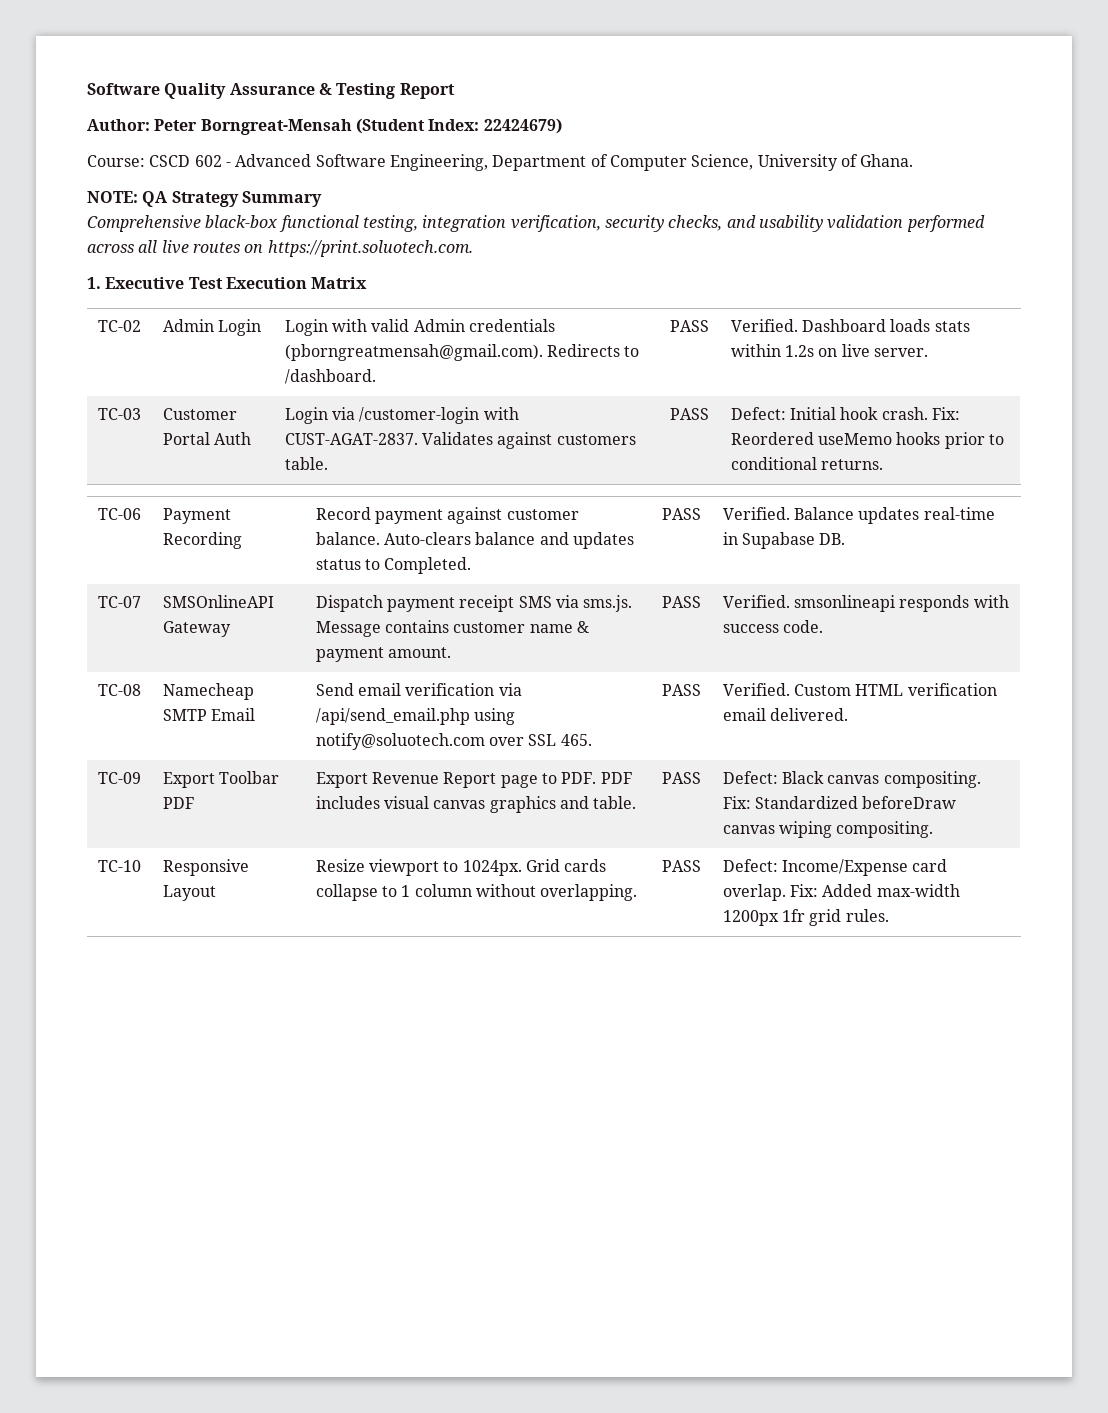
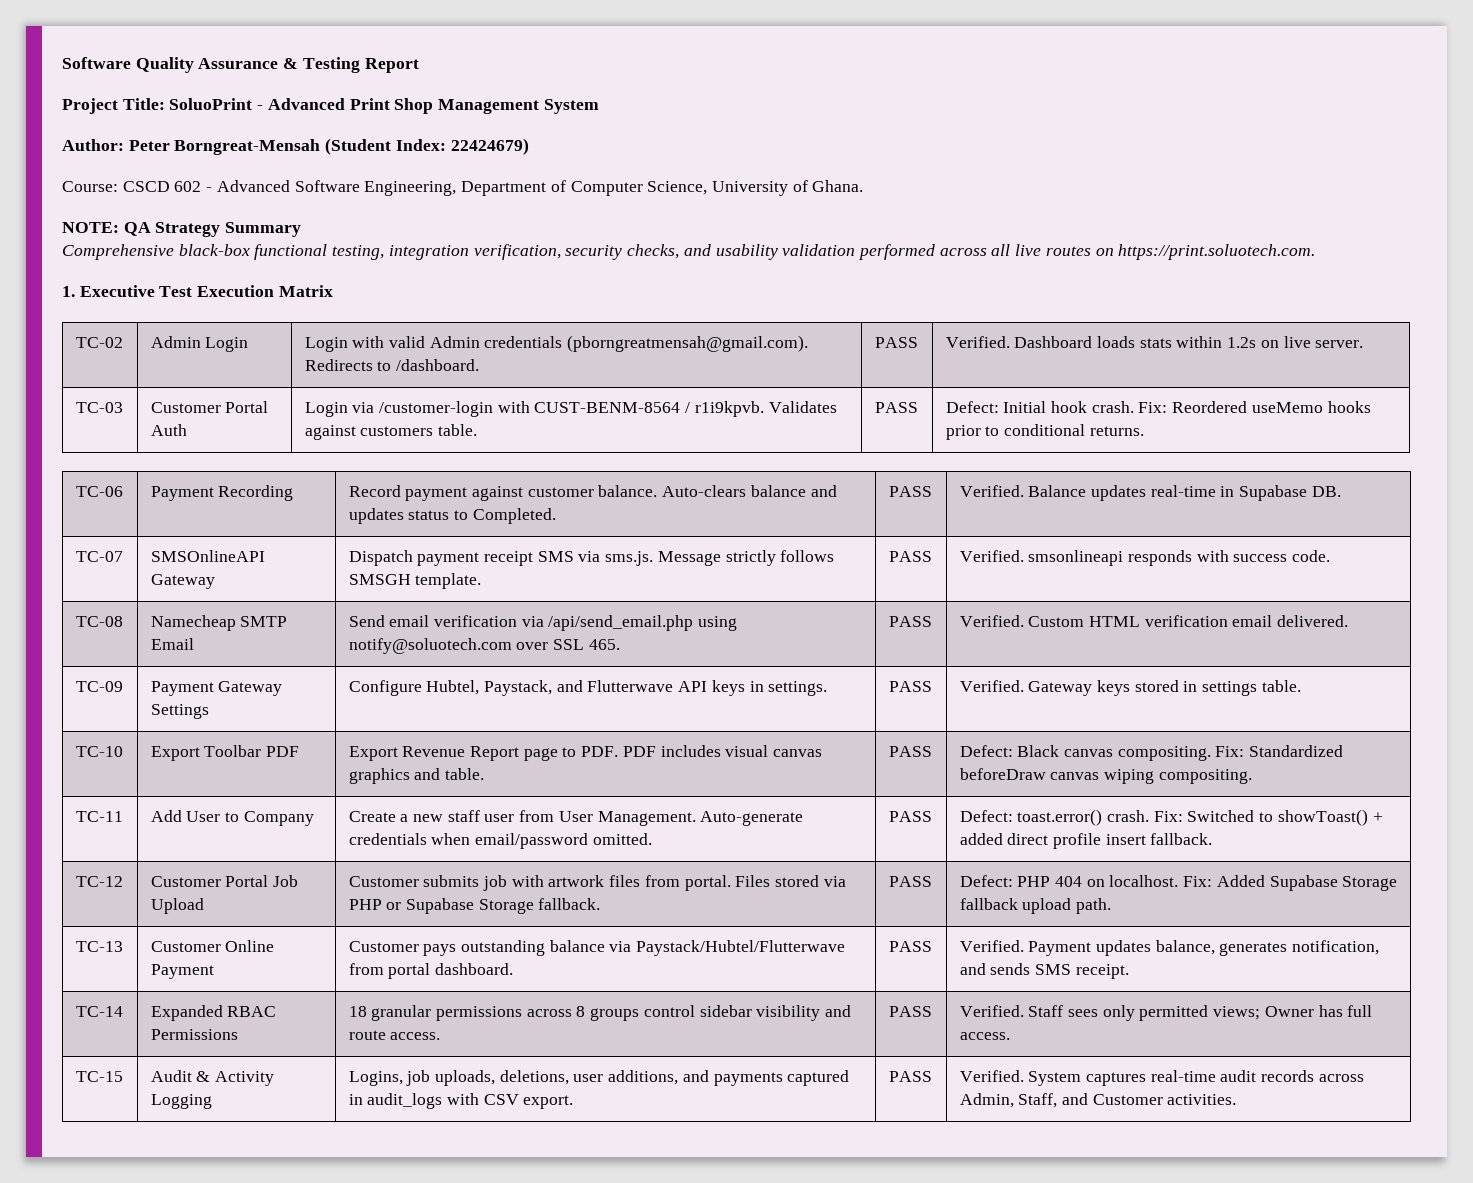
+ Project Title: SoluoPrint - Advanced Print Shop Management System
- TC-03 | Customer Portal Auth | Login via /customer-login with CUST-AGAT-2837. Validates against customers table. | PASS | Defect: Initial hook crash. Fix: Reordered useMemo hooks prior to conditional returns.
+ TC-03 | Customer Portal Auth | Login via /customer-login with CUST-BENM-8564 / r1i9kpvb. Validates against customers table. | PASS | Defect: Initial hook crash. Fix: Reordered useMemo hooks prior to conditional returns.
- TC-07 | SMSOnlineAPI Gateway | Dispatch payment receipt SMS via sms.js. Message contains customer name & payment amount. | PASS | Verified. smsonlineapi responds with success code.
+ TC-07 | SMSOnlineAPI Gateway | Dispatch payment receipt SMS via sms.js. Message strictly follows SMSGH template. | PASS | Verified. smsonlineapi responds with success code.
- TC-09 | Export Toolbar PDF | Export Revenue Report page to PDF. PDF includes visual canvas graphics and table. | PASS | Defect: Black canvas compositing. Fix: Standardized beforeDraw canvas wiping compositing.
+ TC-09 | Payment Gateway Settings | Configure Hubtel, Paystack, and Flutterwave API keys in settings. | PASS | Verified. Gateway keys stored in settings table.
+ TC-10 | Export Toolbar PDF | Export Revenue Report page to PDF. PDF includes visual canvas graphics and table. | PASS | Defect: Black canvas compositing. Fix: Standardized beforeDraw canvas wiping compositing.
- TC-10 | Responsive Layout | Resize viewport to 1024px. Grid cards collapse to 1 column without overlapping. | PASS | Defect: Income/Expense card overlap. Fix: Added max-width 1200px 1fr grid rules.
+ TC-11 | Add User to Company | Create a new staff user from User Management. Auto-generate credentials when email/password omitted. | PASS | Defect: toast.error() crash. Fix: Switched to showToast() + added direct profile insert fallback.
+ TC-12 | Customer Portal Job Upload | Customer submits job with artwork files from portal. Files stored via PHP or Supabase Storage fallback. | PASS | Defect: PHP 404 on localhost. Fix: Added Supabase Storage fallback upload path.
+ TC-13 | Customer Online Payment | Customer pays outstanding balance via Paystack/Hubtel/Flutterwave from portal dashboard. | PASS | Verified. Payment updates balance, generates notification, and sends SMS receipt.
+ TC-14 | Expanded RBAC Permissions | 18 granular permissions across 8 groups control sidebar visibility and route access. | PASS | Verified. Staff sees only permitted views; Owner has full access.
+ TC-15 | Audit & Activity Logging | Logins, job uploads, deletions, user additions, and payments captured in audit_logs with CSV export. | PASS | Verified. System captures real-time audit records across Admin, Staff, and Customer activities.

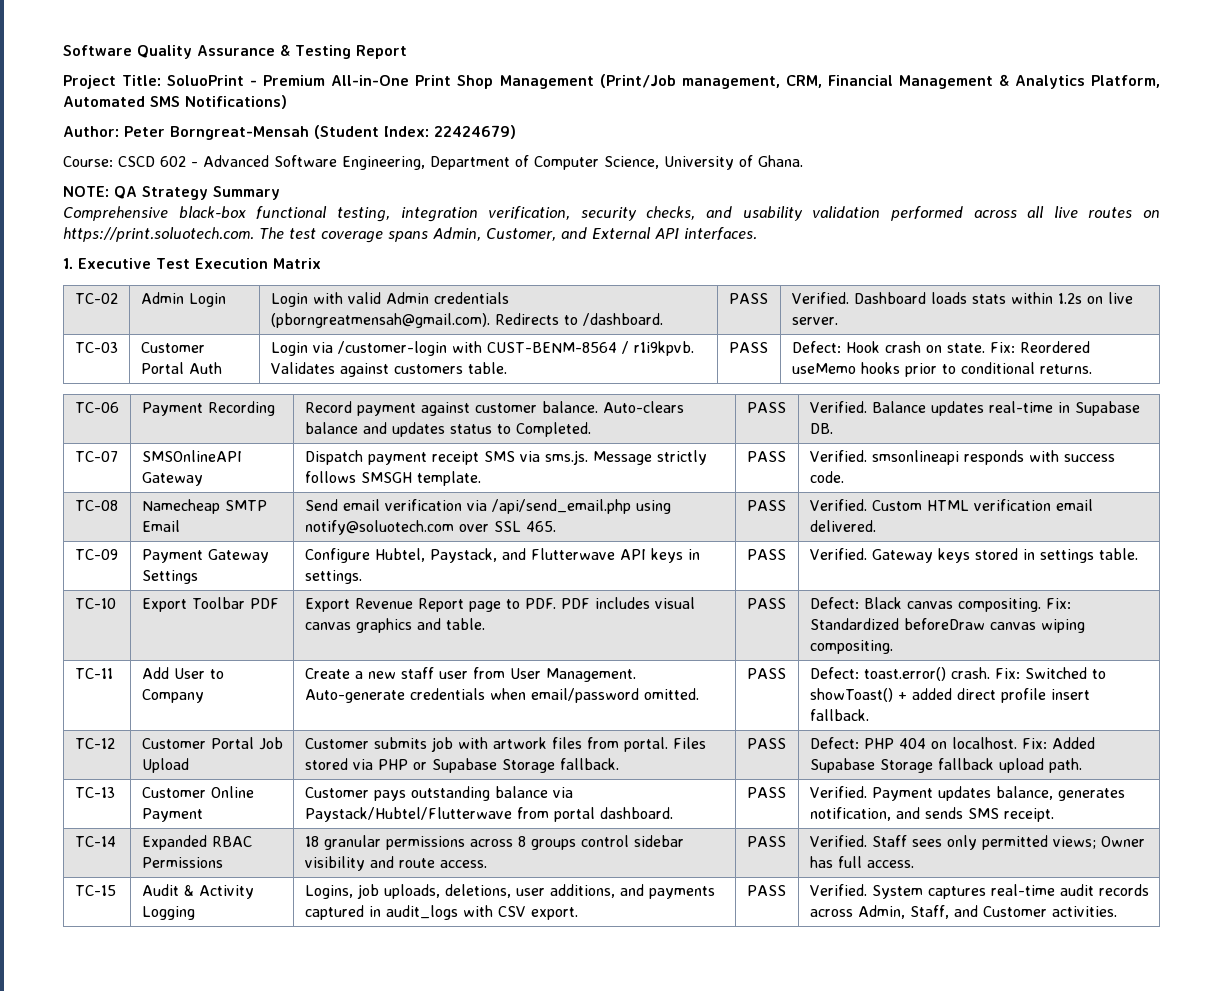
- Project Title: SoluoPrint - Advanced Print Shop Management System
+ Project Title: SoluoPrint - Premium All-in-One Print Shop Management (Print/Job management, CRM, Financial Management & Analytics Platform, Automated SMS Notifications)
- Comprehensive black-box functional testing, integration verification, security checks, and usability validation performed across all live routes on https://print.soluotech.com.
+ Comprehensive black-box functional testing, integration verification, security checks, and usability validation performed across all live routes on https://print.soluotech.com. The test coverage spans Admin, Customer, and External API interfaces.
- TC-03 | Customer Portal Auth | Login via /customer-login with CUST-BENM-8564 / r1i9kpvb. Validates against customers table. | PASS | Defect: Initial hook crash. Fix: Reordered useMemo hooks prior to conditional returns.
+ TC-03 | Customer Portal Auth | Login via /customer-login with CUST-BENM-8564 / r1i9kpvb. Validates against customers table. | PASS | Defect: Hook crash on state. Fix: Reordered useMemo hooks prior to conditional returns.

